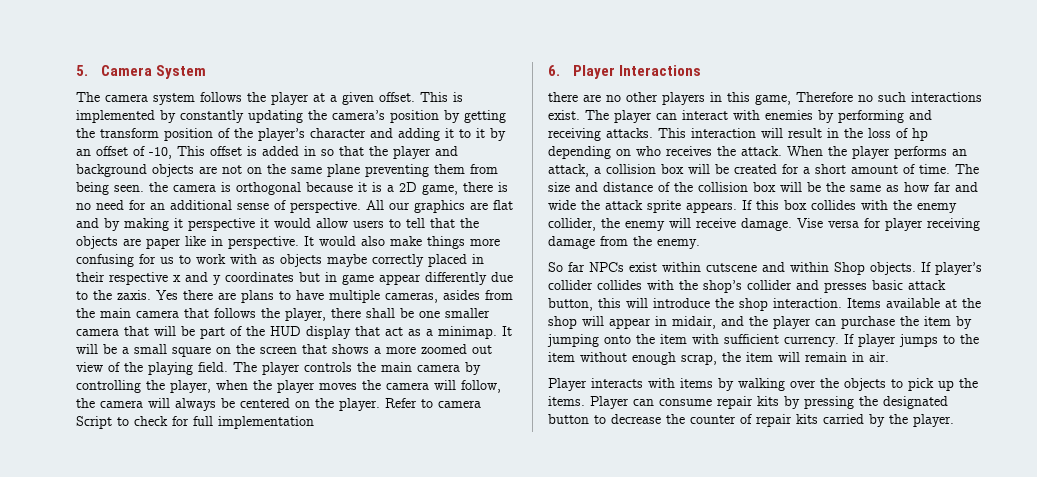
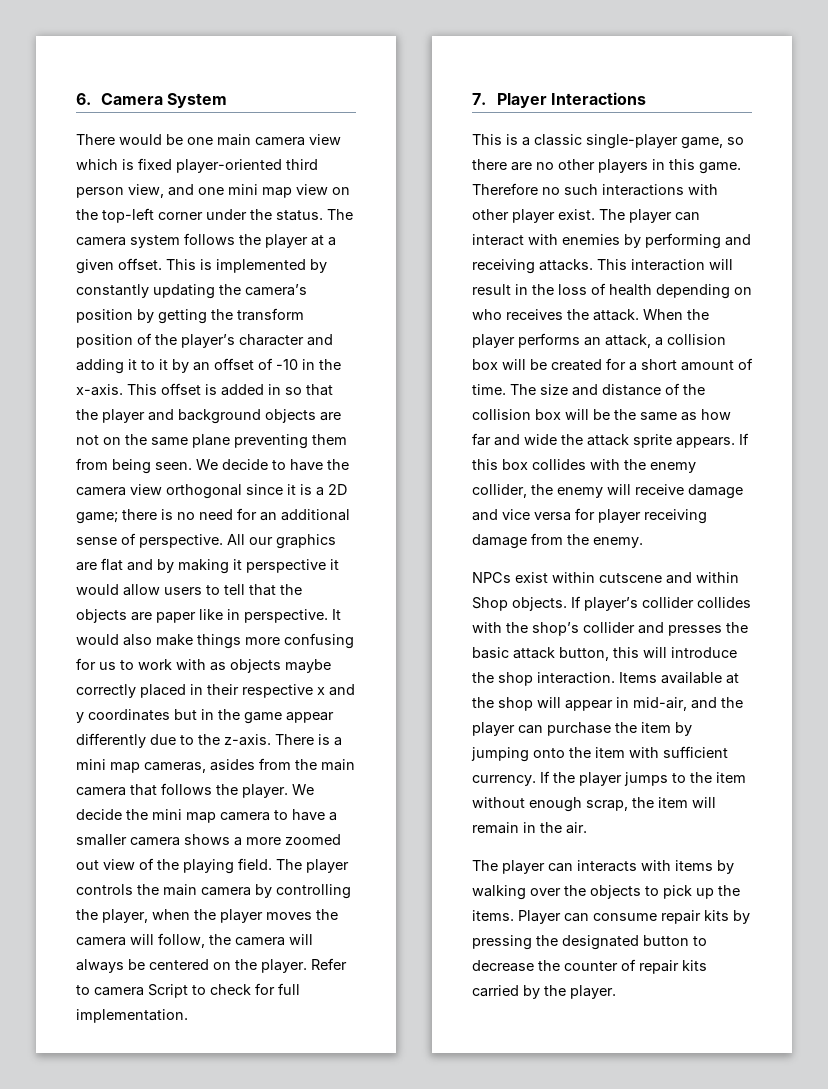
- 5. Camera System
+ 6. Camera System
+ There would be one main camera view which is fixed player-oriented third person view, and one mini map view on the top-left corner under the status.
- This is implemented by constantly updating the camera’s position by getting the transform position of the player’s character and adding it to it by an offset of -10, This offset is added in so that the player and background objects are not on the same plane preventing them from being seen. the camera is orthogonal because it is a 2D game, there is no need for an additional sense of perspective.
+ This is implemented by constantly updating the camera’s position by getting the transform position of the player’s character and adding it to it by an offset of -10 in the x-axis. This offset is added in so that the player and background objects are not on the same plane preventing them from being seen. We decide to have the camera view orthogonal since it is a 2D game; there is no need for an additional sense of perspective.
- It would also make things more confusing for us to work with as objects maybe correctly placed in their respective x and y coordinates but in game appear differently due to the zaxis. Yes there are plans to have multiple cameras, asides from the main camera that follows the player, there shall be one smaller camera that will be part of the HUD display that act as a minimap. It will be a small square on the screen that shows a more zoomed out view of the playing field.
+ It would also make things more confusing for us to work with as objects maybe correctly placed in their respective x and y coordinates but in the game appear differently due to the z-axis. There is a mini map cameras, asides from the main camera that follows the player. We decide the mini map camera to have a smaller camera shows a more zoomed out view of the playing field.
- Refer to camera Script to check for full implementation
- 6. Player Interactions
+ Refer to camera Script to check for full implementation.
+ 7. Player Interactions
- there are no other players in this game, Therefore no such interactions exist.
+ This is a classic single-player game, so there are no other players in this game. Therefore no such interactions with other player exist.
- This interaction will result in the loss of hp depending on who receives the attack.
+ This interaction will result in the loss of health depending on who receives the attack.
- If this box collides with the enemy collider, the enemy will receive damage. Vise versa for player receiving damage from the enemy.
+ If this box collides with the enemy collider, the enemy will receive damage and vice versa for player receiving damage from the enemy.
- So far NPCs exist within cutscene and within Shop objects.
+ NPCs exist within cutscene and within Shop objects.
- If player’s collider collides with the shop’s collider and presses basic attack button, this will introduce the shop interaction.
+ If player’s collider collides with the shop’s collider and presses the basic attack button, this will introduce the shop interaction.
- Items available at the shop will appear in midair, and the player can purchase the item by jumping onto the item with sufficient currency.
+ Items available at the shop will appear in mid-air, and the player can purchase the item by jumping onto the item with sufficient currency.
- If player jumps to the item without enough scrap, the item will remain in air.
+ If the player jumps to the item without enough scrap, the item will remain in the air.
- Player interacts with items by walking over the objects to pick up the items.
+ The player can interacts with items by walking over the objects to pick up the items.

